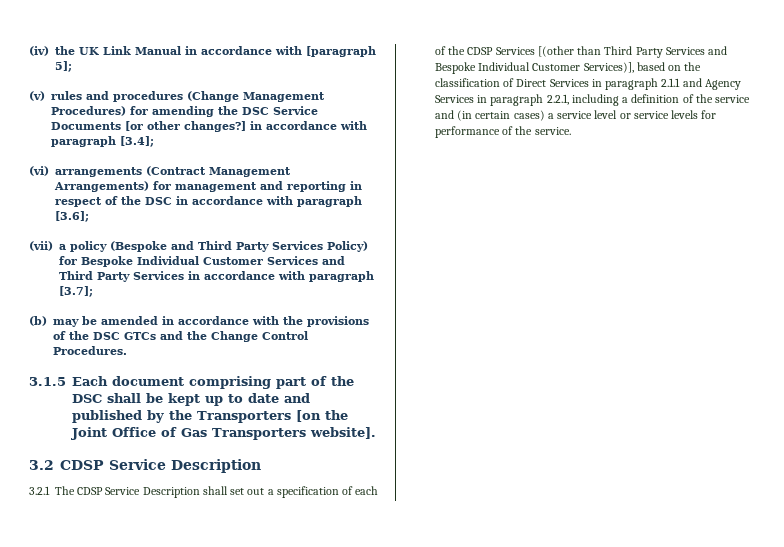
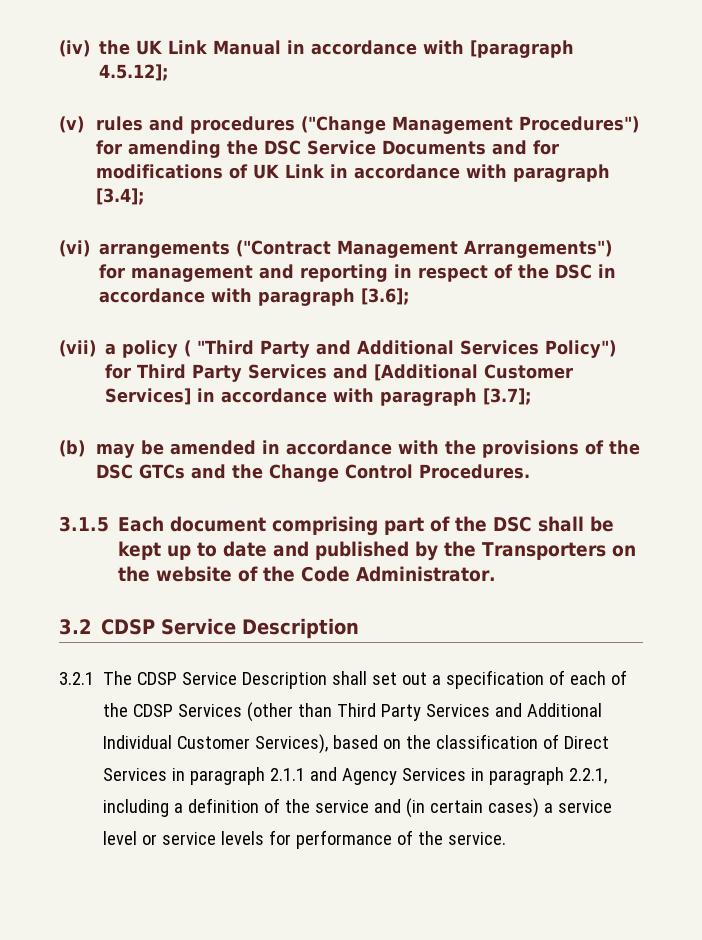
- (iv) the UK Link Manual in accordance with [paragraph 5];
+ (iv) the UK Link Manual in accordance with [paragraph 4.5.12];
- (v) rules and procedures (Change Management Procedures) for amending the DSC Service Documents [or other changes?] in accordance with paragraph [3.4];
+ (v) rules and procedures ("Change Management Procedures") for amending the DSC Service Documents and for modifications of UK Link in accordance with paragraph [3.4];
- (vi) arrangements (Contract Management Arrangements) for management and reporting in respect of the DSC in accordance with paragraph [3.6];
+ (vi) arrangements ("Contract Management Arrangements") for management and reporting in respect of the DSC in accordance with paragraph [3.6];
- (vii) a policy (Bespoke and Third Party Services Policy) for Bespoke Individual Customer Services and Third Party Services in accordance with paragraph [3.7];
+ (vii) a policy ( "Third Party and Additional Services Policy") for Third Party Services and [Additional Customer Services] in accordance with paragraph [3.7];
- 3.1.5 Each document comprising part of the DSC shall be kept up to date and published by the Transporters [on the Joint Office of Gas Transporters website].
+ 3.1.5 Each document comprising part of the DSC shall be kept up to date and published by the Transporters on the website of the Code Administrator.
- 3.2.1 The CDSP Service Description shall set out a specification of each of the CDSP Services [(other than Third Party Services and Bespoke Individual Customer Services)], based on the classification of Direct Services in paragraph 2.1.1 and Agency Services in paragraph 2.2.1, including a definition of the service and (in certain cases) a service level or service levels for performance of the service.
+ 3.2.1 The CDSP Service Description shall set out a specification of each of the CDSP Services (other than Third Party Services and Additional Individual Customer Services), based on the classification of Direct Services in paragraph 2.1.1 and Agency Services in paragraph 2.2.1, including a definition of the service and (in certain cases) a service level or service levels for performance of the service.

